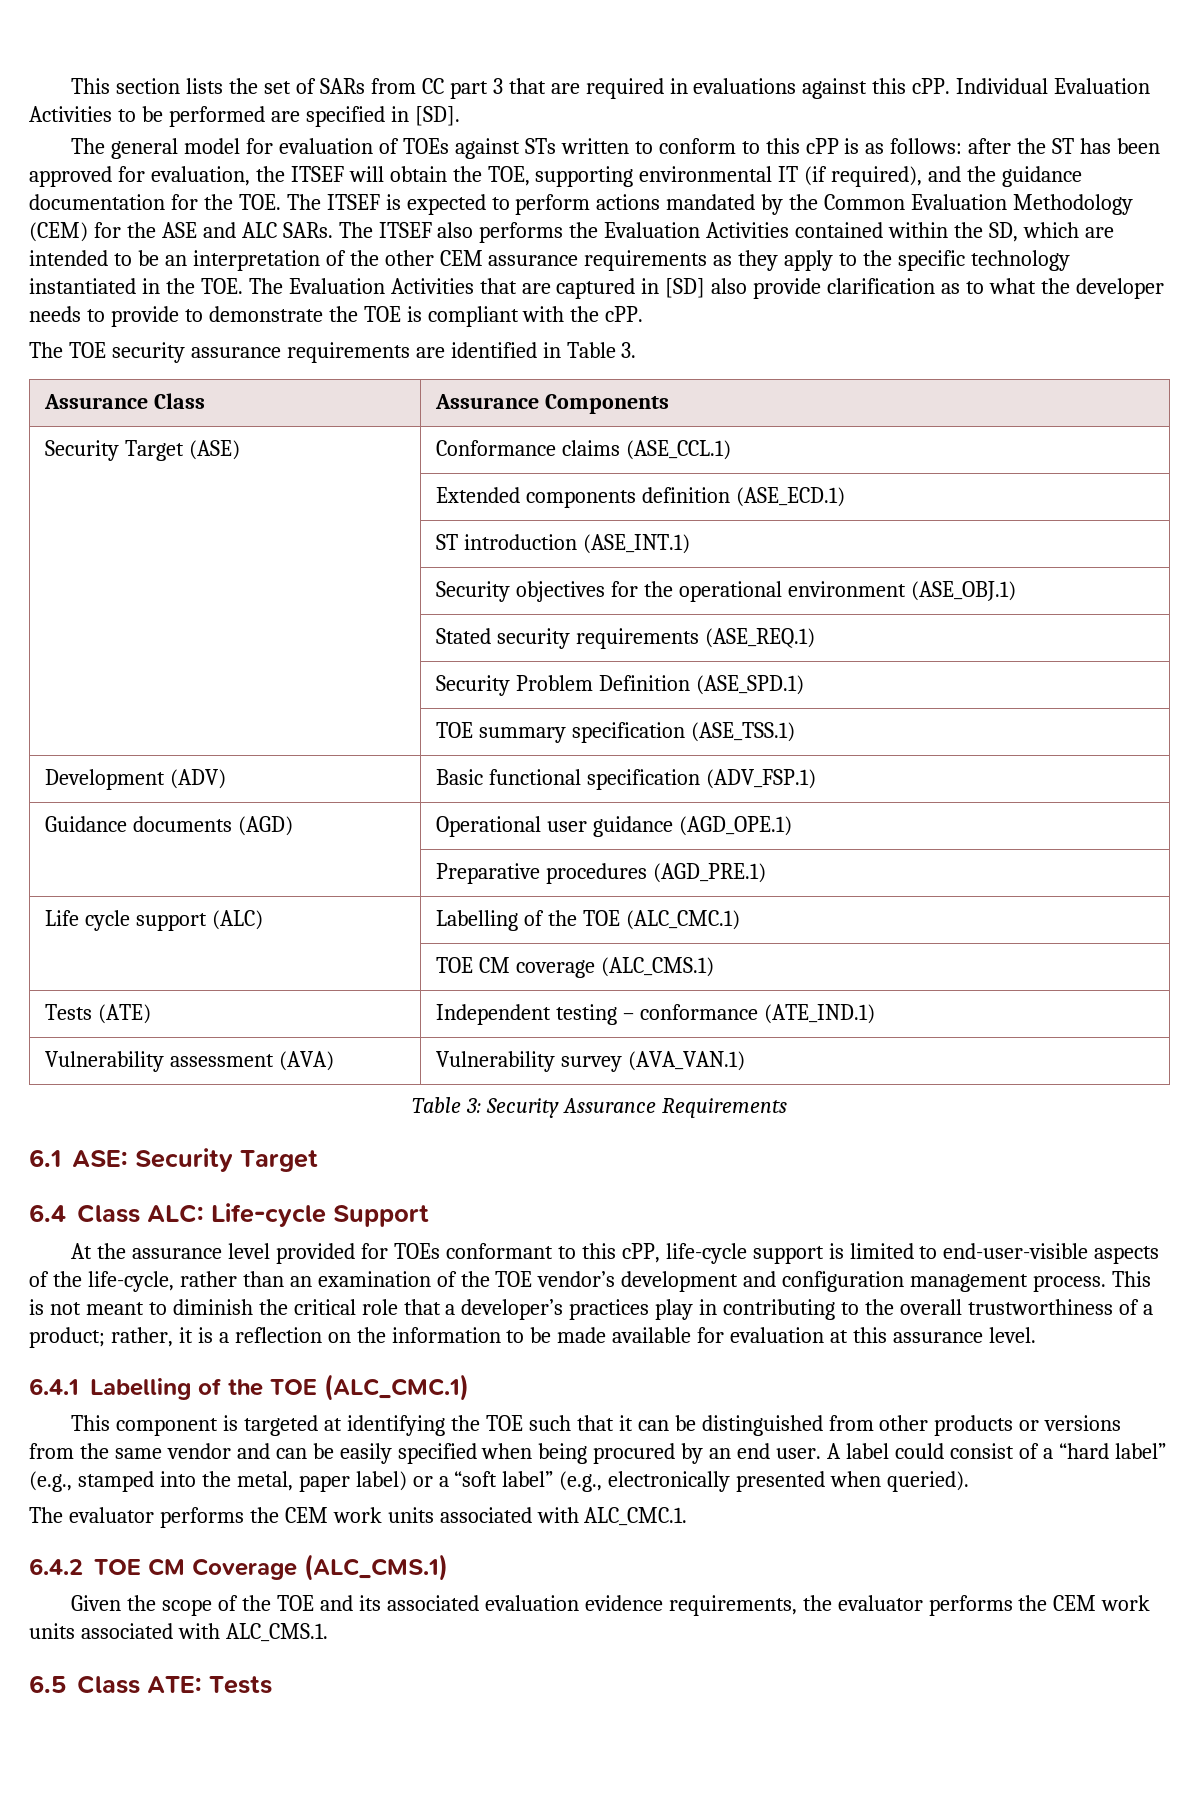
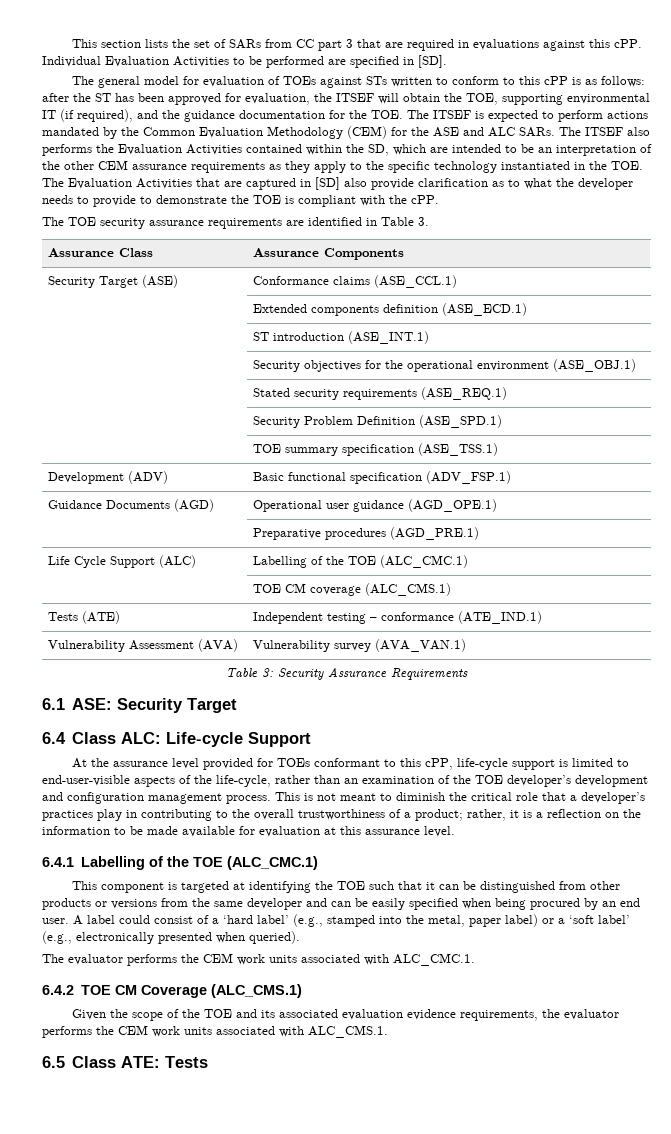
- Guidance documents (AGD) | Operational user guidance (AGD_OPE.1)
+ Guidance Documents (AGD) | Operational user guidance (AGD_OPE.1)
- Life cycle support (ALC) | Labelling of the TOE (ALC_CMC.1)
+ Life Cycle Support (ALC) | Labelling of the TOE (ALC_CMC.1)
- Vulnerability assessment (AVA) | Vulnerability survey (AVA_VAN.1)
+ Vulnerability Assessment (AVA) | Vulnerability survey (AVA_VAN.1)
- At the assurance level provided for TOEs conformant to this cPP, life-cycle support is limited to end-user-visible aspects of the life-cycle, rather than an examination of the TOE vendor’s development and configuration management process.
+ At the assurance level provided for TOEs conformant to this cPP, life-cycle support is limited to end-user-visible aspects of the life-cycle, rather than an examination of the TOE developer’s development and configuration management process.
- This component is targeted at identifying the TOE such that it can be distinguished from other products or versions from the same vendor and can be easily specified when being procured by an end user.
+ This component is targeted at identifying the TOE such that it can be distinguished from other products or versions from the same developer and can be easily specified when being procured by an end user.
- A label could consist of a “hard label” (e.g., stamped into the metal, paper label) or a “soft label” (e.g., electronically presented when queried).
+ A label could consist of a ‘hard label’ (e.g., stamped into the metal, paper label) or a ‘soft label’ (e.g., electronically presented when queried).

